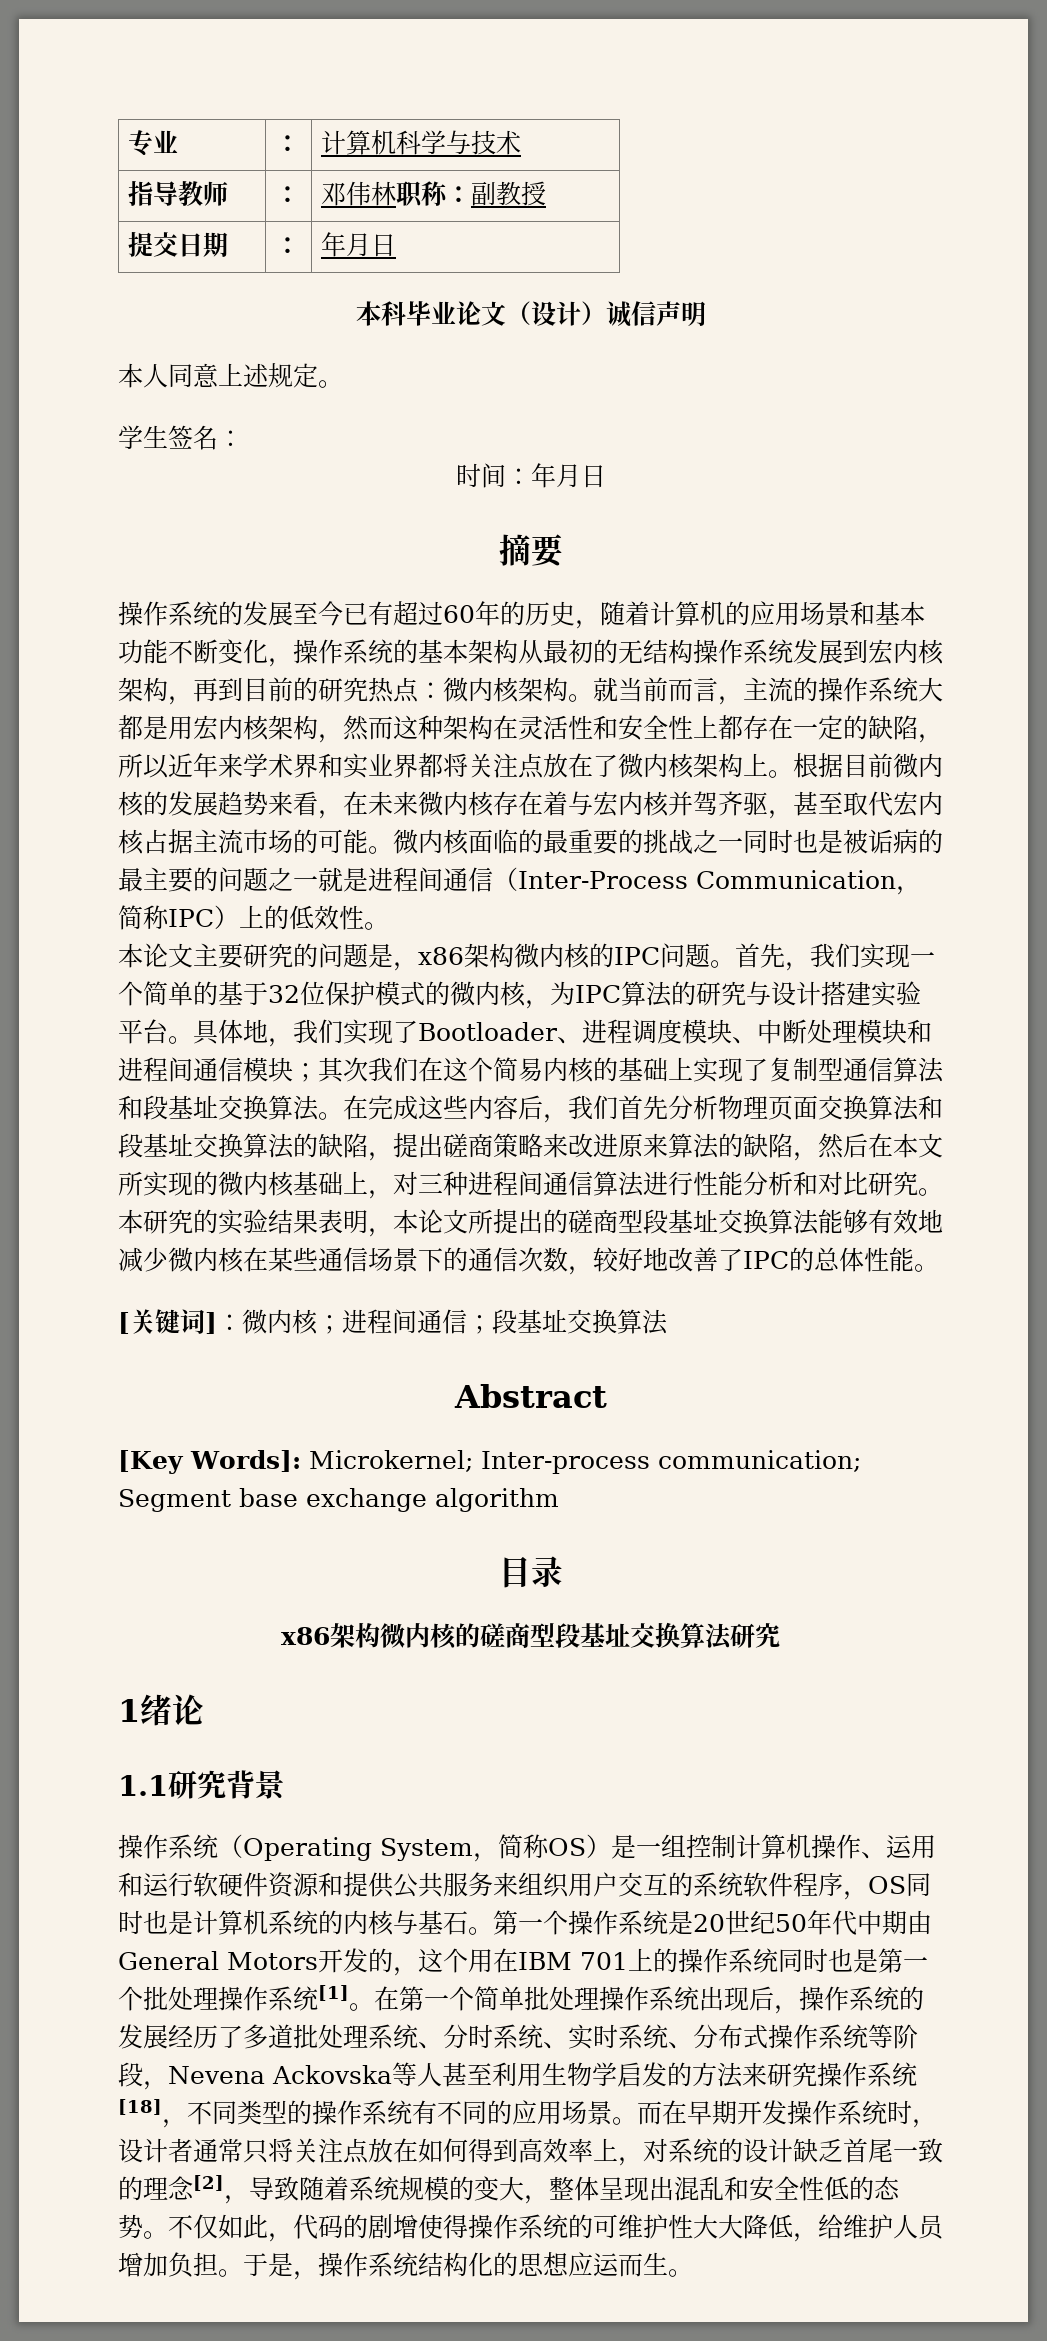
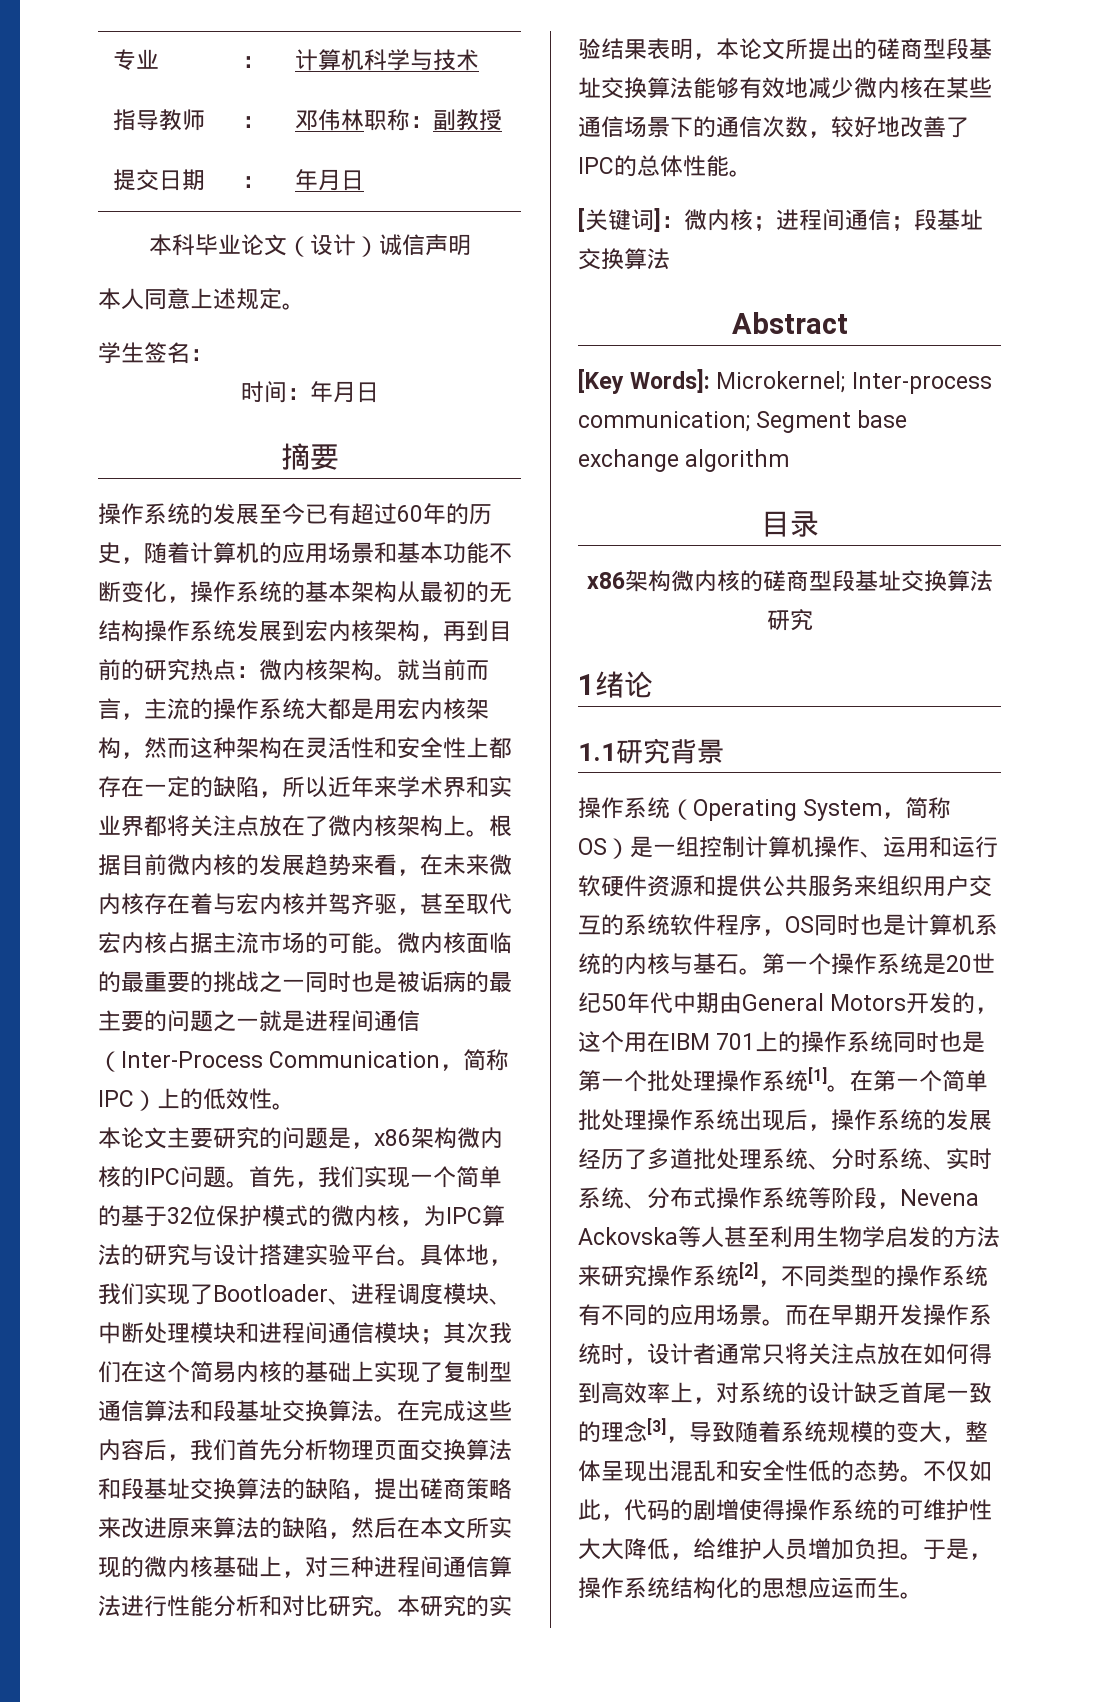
- 在第一个简单批处理操作系统出现后，操作系统的发展经历了多道批处理系统、分时系统、实时系统、分布式操作系统等阶段，Nevena Ackovska等人甚至利用生物学启发的方法来研究操作系统[18]，不同类型的操作系统有不同的应用场景。
+ 在第一个简单批处理操作系统出现后，操作系统的发展经历了多道批处理系统、分时系统、实时系统、分布式操作系统等阶段，Nevena Ackovska等人甚至利用生物学启发的方法来研究操作系统[2]，不同类型的操作系统有不同的应用场景。
- 而在早期开发操作系统时，设计者通常只将关注点放在如何得到高效率上，对系统的设计缺乏首尾一致的理念[2]，导致随着系统规模的变大，整体呈现出混乱和安全性低的态势。
+ 而在早期开发操作系统时，设计者通常只将关注点放在如何得到高效率上，对系统的设计缺乏首尾一致的理念[3]，导致随着系统规模的变大，整体呈现出混乱和安全性低的态势。

